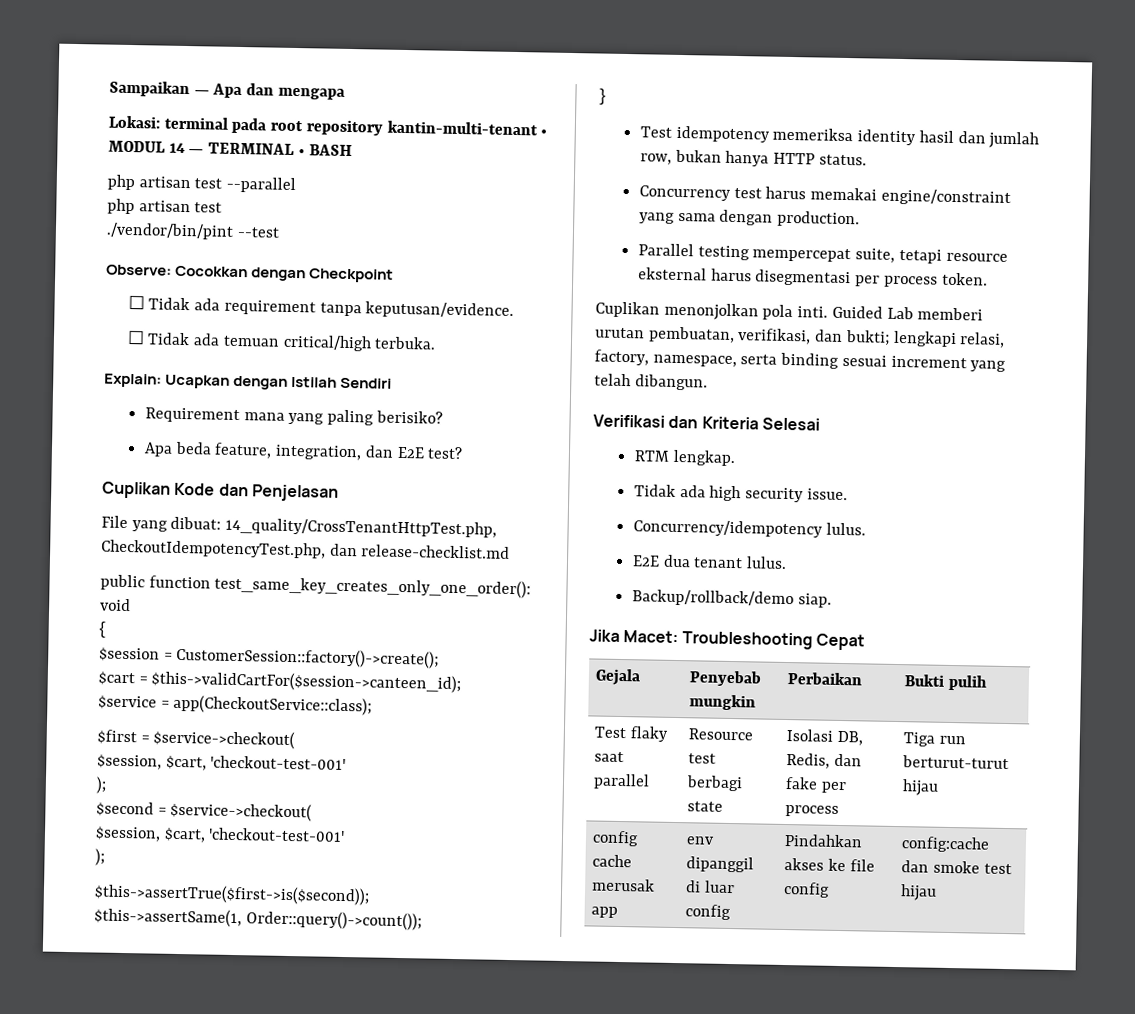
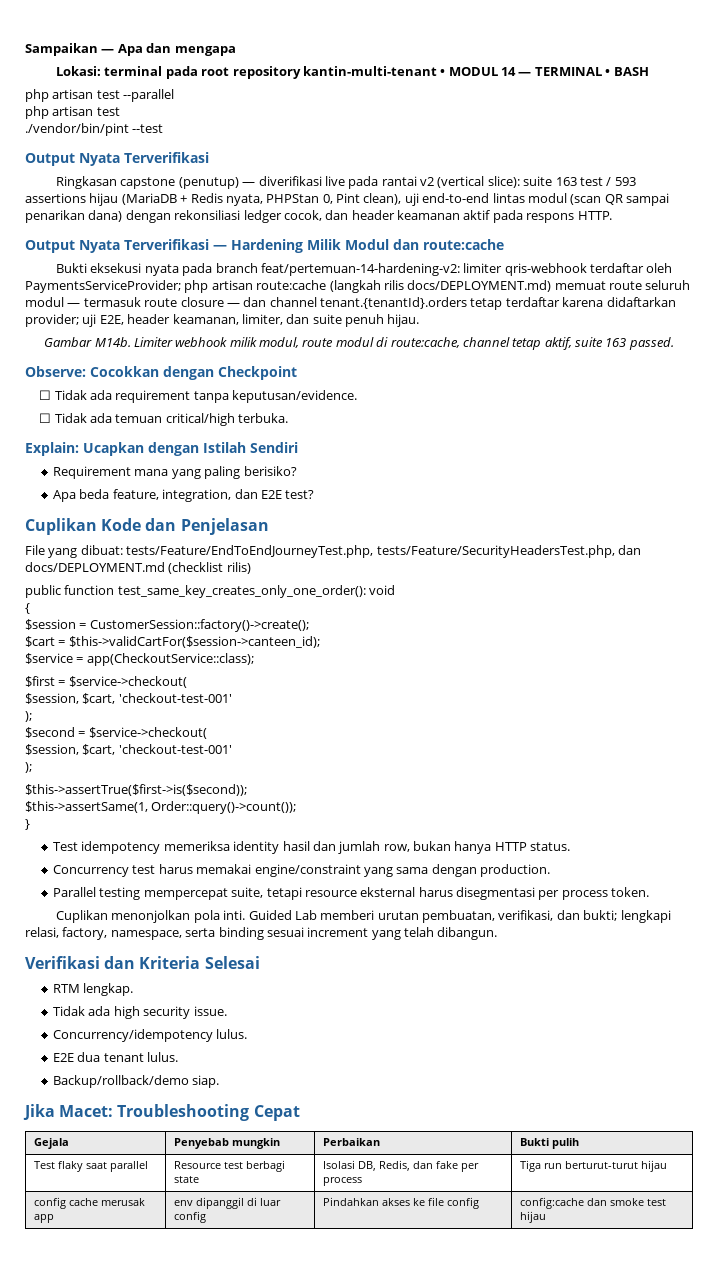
  ./vendor/bin/pint --test
+ Output Nyata Terverifikasi
+ Ringkasan capstone (penutup) — diverifikasi live pada rantai v2 (vertical slice): suite 163 test / 593 assertions hijau (MariaDB + Redis nyata, PHPStan 0, Pint clean), uji end-to-end lintas modul (scan QR sampai penarikan dana) dengan rekonsiliasi ledger cocok, dan header keamanan aktif pada respons HTTP.
+ Output Nyata Terverifikasi — Hardening Milik Modul dan route:cache
+ Bukti eksekusi nyata pada branch feat/pertemuan-14-hardening-v2: limiter qris-webhook terdaftar oleh PaymentsServiceProvider; php artisan route:cache (langkah rilis docs/DEPLOYMENT.md) memuat route seluruh modul — termasuk route closure — dan channel tenant.{tenantId}.orders tetap terdaftar karena didaftarkan provider; uji E2E, header keamanan, limiter, dan suite penuh hijau.
+ Gambar M14b. Limiter webhook milik modul, route modul di route:cache, channel tetap aktif, suite 163 passed.
- File yang dibuat: 14_quality/CrossTenantHttpTest.php, CheckoutIdempotencyTest.php, dan release-checklist.md
+ File yang dibuat: tests/Feature/EndToEndJourneyTest.php, tests/Feature/SecurityHeadersTest.php, dan docs/DEPLOYMENT.md (checklist rilis)

